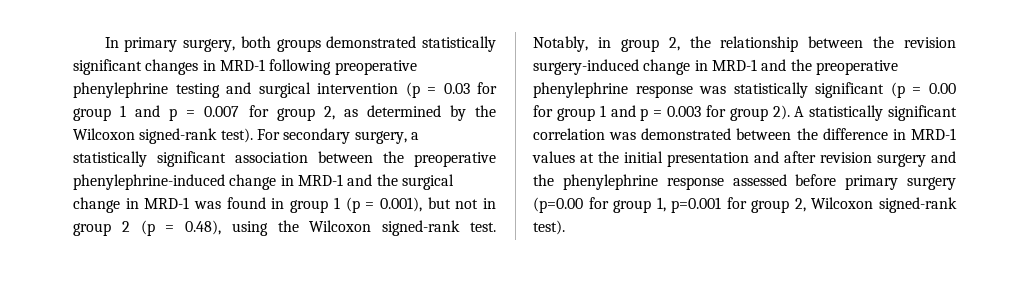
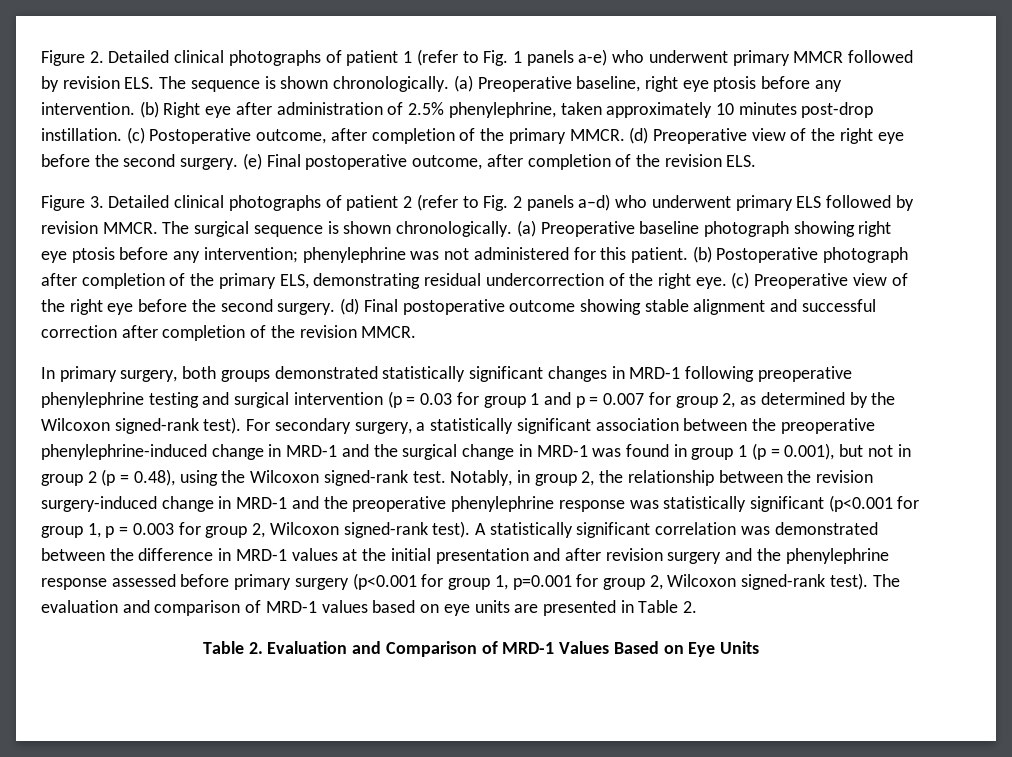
+ Figure 2. Detailed clinical photographs of patient 1 (refer to Fig. 1 panels a-e) who underwent primary MMCR followed by revision ELS. The sequence is shown chronologically. (a) Preoperative baseline, right eye ptosis before any intervention. (b) Right eye after administration of 2.5% phenylephrine, taken approximately 10 minutes post-drop instillation. (c) Postoperative outcome, after completion of the primary MMCR. (d) Preoperative view of the right eye before the second surgery. (e) Final postoperative outcome, after completion of the revision ELS.
+ Figure 3. Detailed clinical photographs of patient 2 (refer to Fig. 2 panels a–d) who underwent primary ELS followed by revision MMCR. The surgical sequence is shown chronologically. (a) Preoperative baseline photograph showing right eye ptosis before any intervention; phenylephrine was not administered for this patient. (b) Postoperative photograph after completion of the primary ELS, demonstrating residual undercorrection of the right eye. (c) Preoperative view of the right eye before the second surgery. (d) Final postoperative outcome showing stable alignment and successful correction after completion of the revision MMCR.
- Notably, in group 2, the relationship between the revision surgery-induced change in MRD-1 and the preoperative phenylephrine response was statistically significant (p = 0.00 for group 1 and p = 0.003 for group 2).
+ Notably, in group 2, the relationship between the revision surgery-induced change in MRD-1 and the preoperative phenylephrine response was statistically significant (p<0.001 for group 1, p = 0.003 for group 2, Wilcoxon signed-rank test).
- A statistically significant correlation was demonstrated between the difference in MRD-1 values at the initial presentation and after revision surgery and the phenylephrine response assessed before primary surgery (p=0.00 for group 1, p=0.001 for group 2, Wilcoxon signed-rank test).
+ A statistically significant correlation was demonstrated between the difference in MRD-1 values at the initial presentation and after revision surgery and the phenylephrine response assessed before primary surgery (p<0.001 for group 1, p=0.001 for group 2, Wilcoxon signed-rank test).
+ The evaluation and comparison of MRD-1 values based on eye units are presented in Table 2.
+ Table 2. Evaluation and Comparison of MRD-1 Values Based on Eye Units

